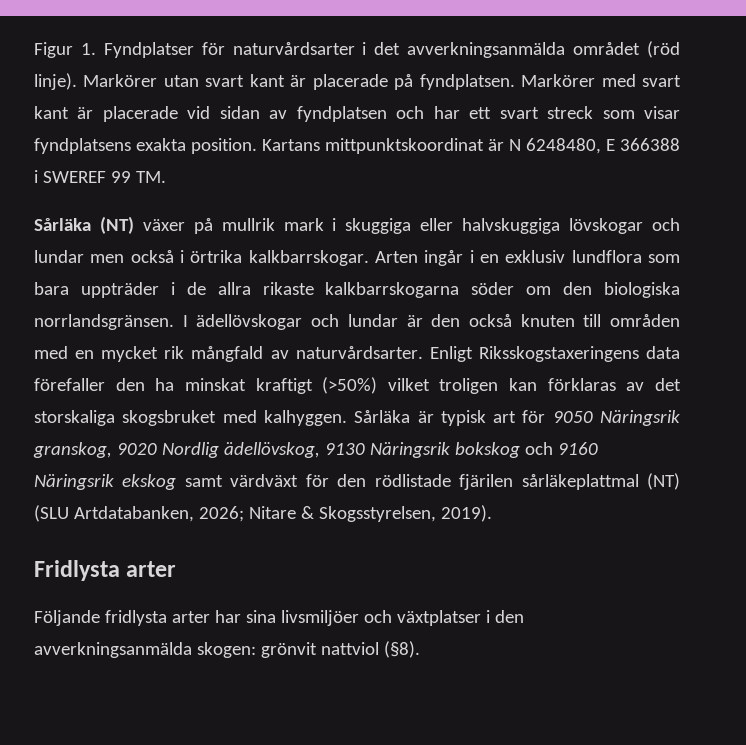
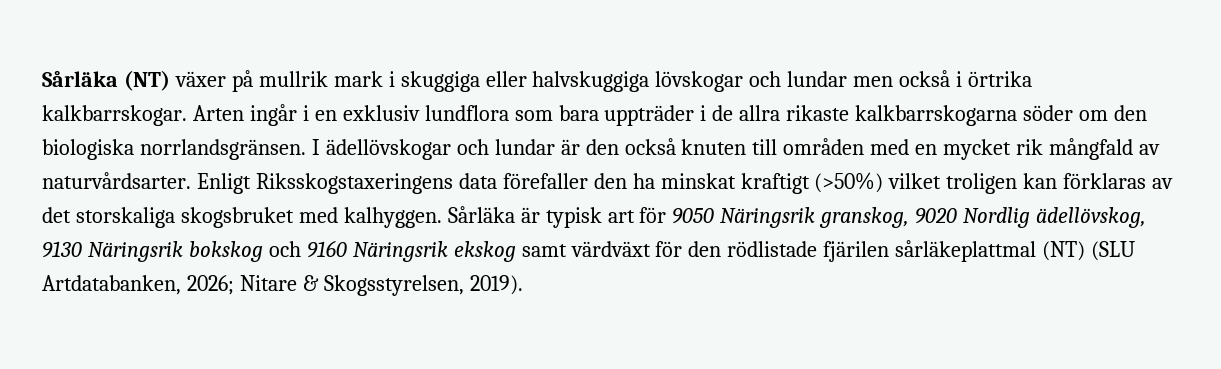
- Figur 1. Fyndplatser för naturvårdsarter i det avverkningsanmälda området (röd linje). Markörer utan svart kant är placerade på fyndplatsen. Markörer med svart kant är placerade vid sidan av fyndplatsen och har ett svart streck som visar fyndplatsens exakta position. Kartans mittpunktskoordinat är N 6248480, E 366388 i SWEREF 99 TM.
- Fridlysta arter
- Följande fridlysta arter har sina livsmiljöer och växtplatser i den avverkningsanmälda skogen: grönvit nattviol (§8).

